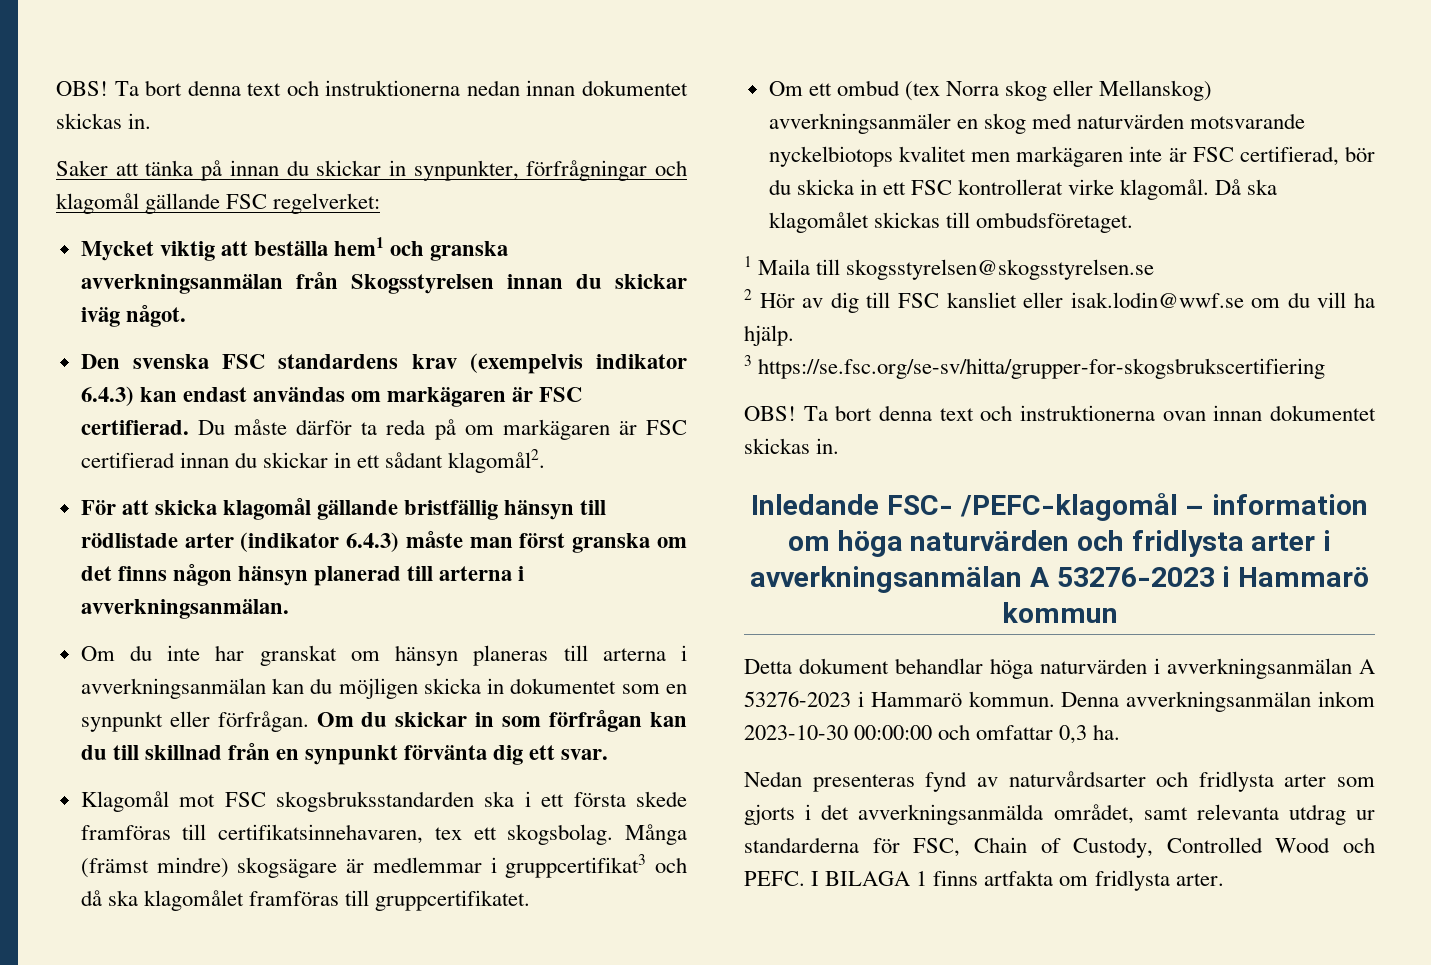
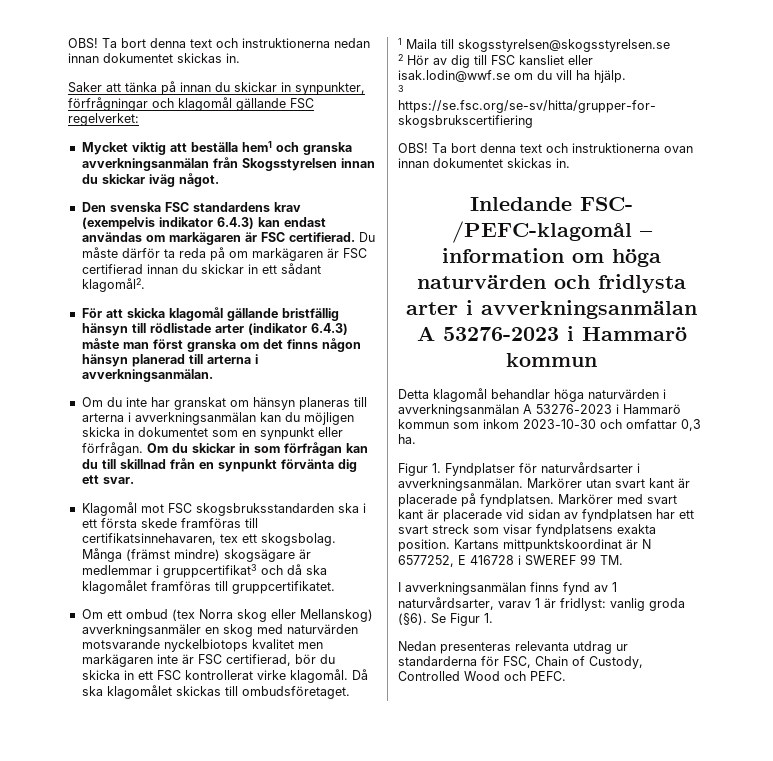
- Detta dokument behandlar höga naturvärden i avverkningsanmälan A 53276-2023 i Hammarö kommun. Denna avverkningsanmälan inkom 2023-10-30 00:00:00 och omfattar 0,3 ha.
+ Detta klagomål behandlar höga naturvärden i avverkningsanmälan A 53276-2023 i Hammarö kommun som inkom 2023-10-30 och omfattar 0,3 ha.
- Nedan presenteras fynd av naturvårdsarter och fridlysta arter som gjorts i det avverkningsanmälda området, samt relevanta utdrag ur standarderna för FSC, Chain of Custody, Controlled Wood och PEFC. I BILAGA 1 finns artfakta om fridlysta arter.
+ Figur 1. Fyndplatser för naturvårdsarter i avverkningsanmälan. Markörer utan svart kant är placerade på fyndplatsen. Markörer med svart kant är placerade vid sidan av fyndplatsen har ett svart streck som visar fyndplatsens exakta position. Kartans mittpunktskoordinat är N 6577252, E 416728 i SWEREF 99 TM.
+ I avverkningsanmälan finns fynd av 1 naturvårdsarter, varav 1 är fridlyst: vanlig groda (§6). Se Figur 1.
+ Nedan presenteras relevanta utdrag ur standarderna för FSC, Chain of Custody, Controlled Wood och PEFC.

